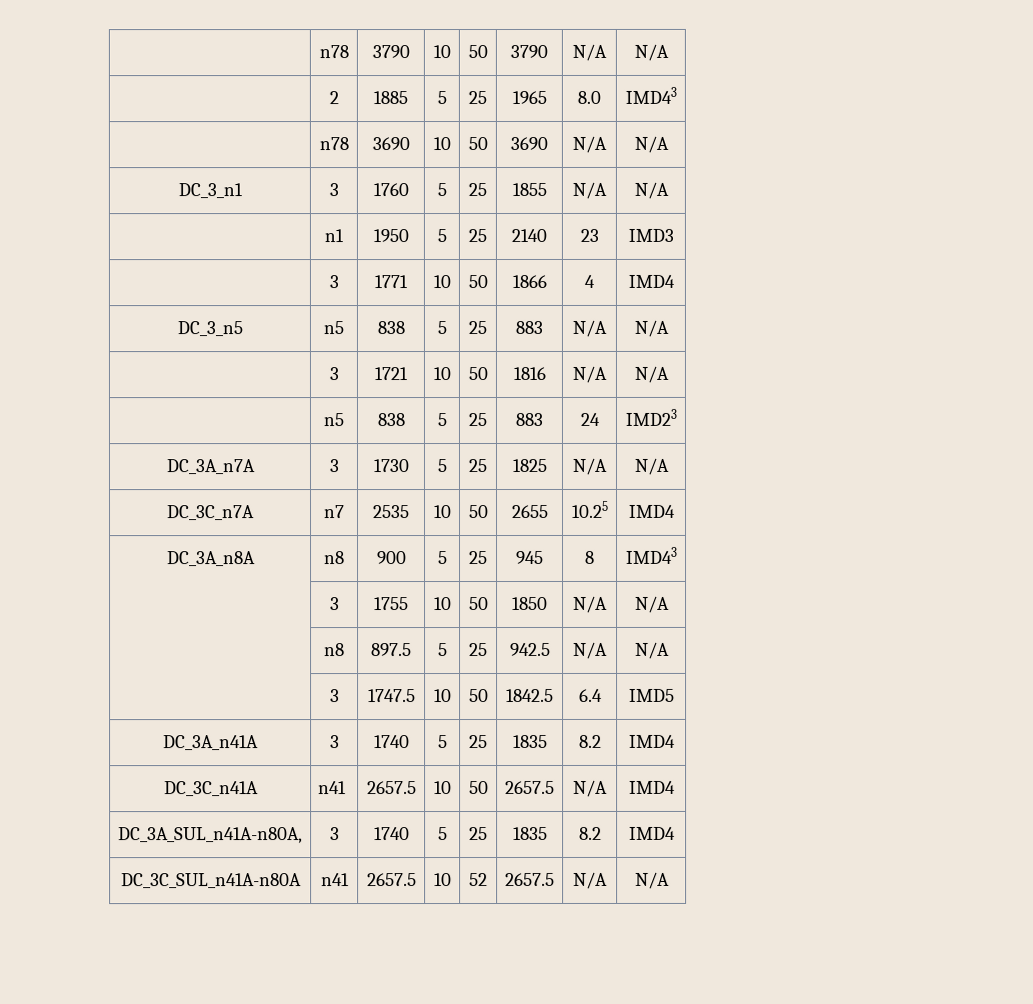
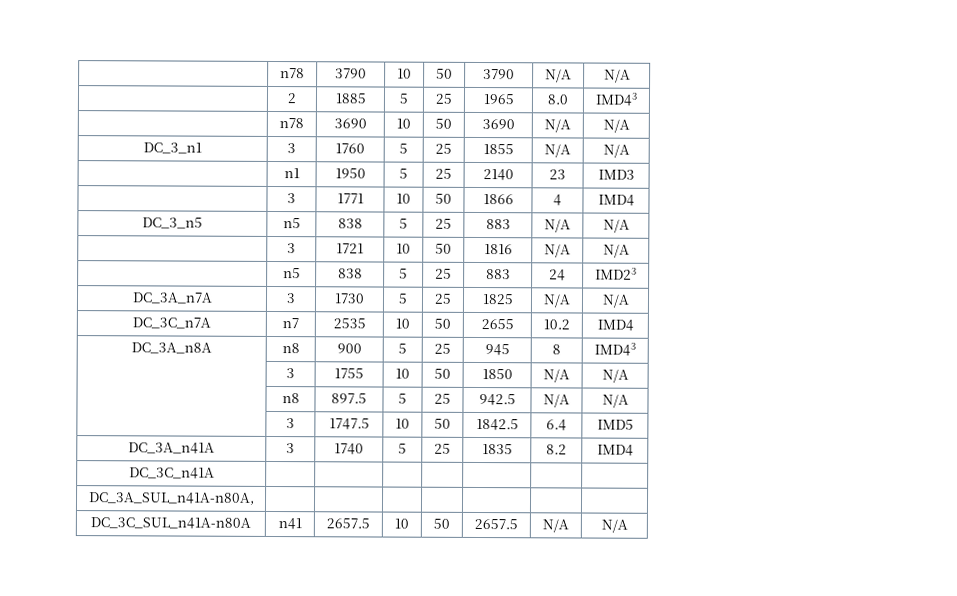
- DC_3C_n7A | n7 | 2535 | 10 | 50 | 2655 | 10.25 | IMD4
+ DC_3C_n7A | n7 | 2535 | 10 | 50 | 2655 | 10.2 | IMD4
- DC_3C_n41A | n41 | 2657.5 | 10 | 50 | 2657.5 | N/A | IMD4
- DC_3A_SUL_n41A-n80A, | 3 | 1740 | 5 | 25 | 1835 | 8.2 | IMD4
- DC_3C_SUL_n41A-n80A | n41 | 2657.5 | 10 | 52 | 2657.5 | N/A | N/A
+ DC_3C_n41A | | | | | | |
+ DC_3A_SUL_n41A-n80A, | | | | | | |
+ DC_3C_SUL_n41A-n80A | n41 | 2657.5 | 10 | 50 | 2657.5 | N/A | N/A

